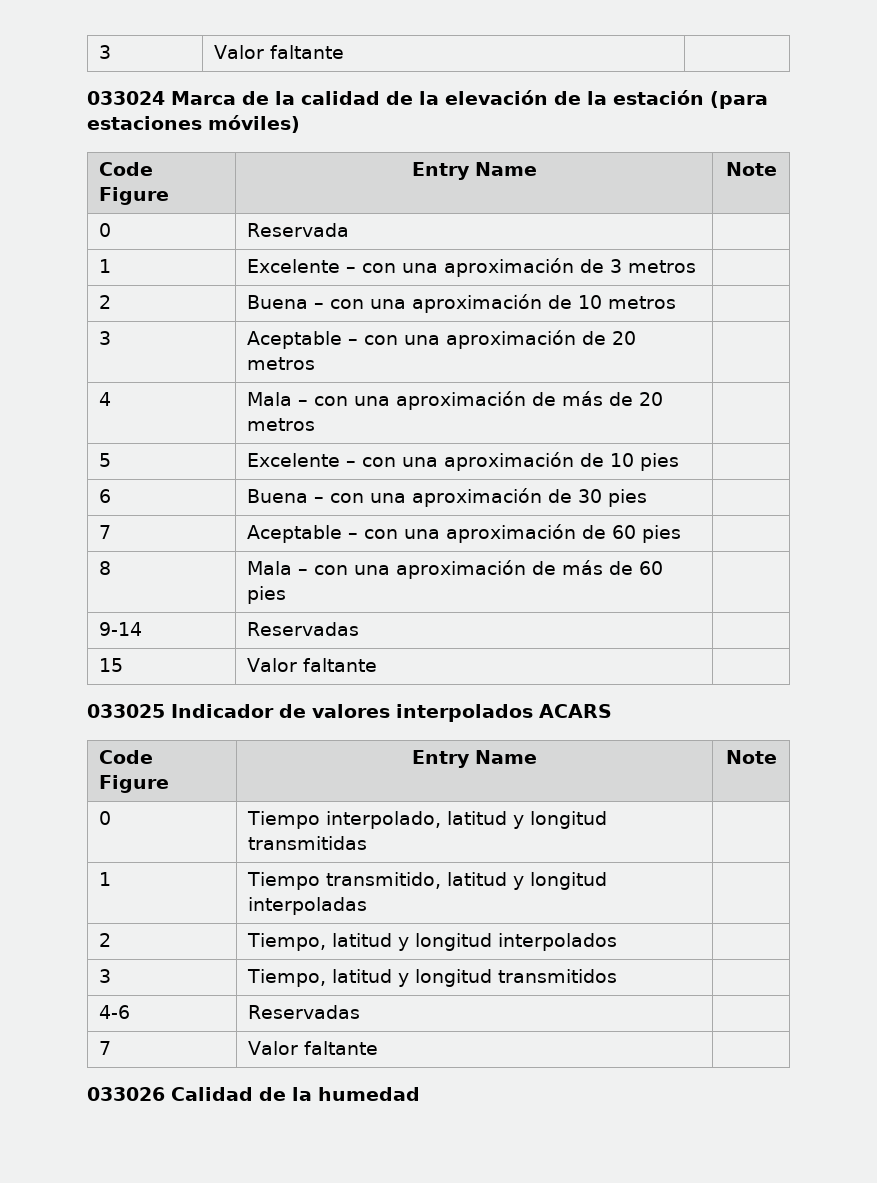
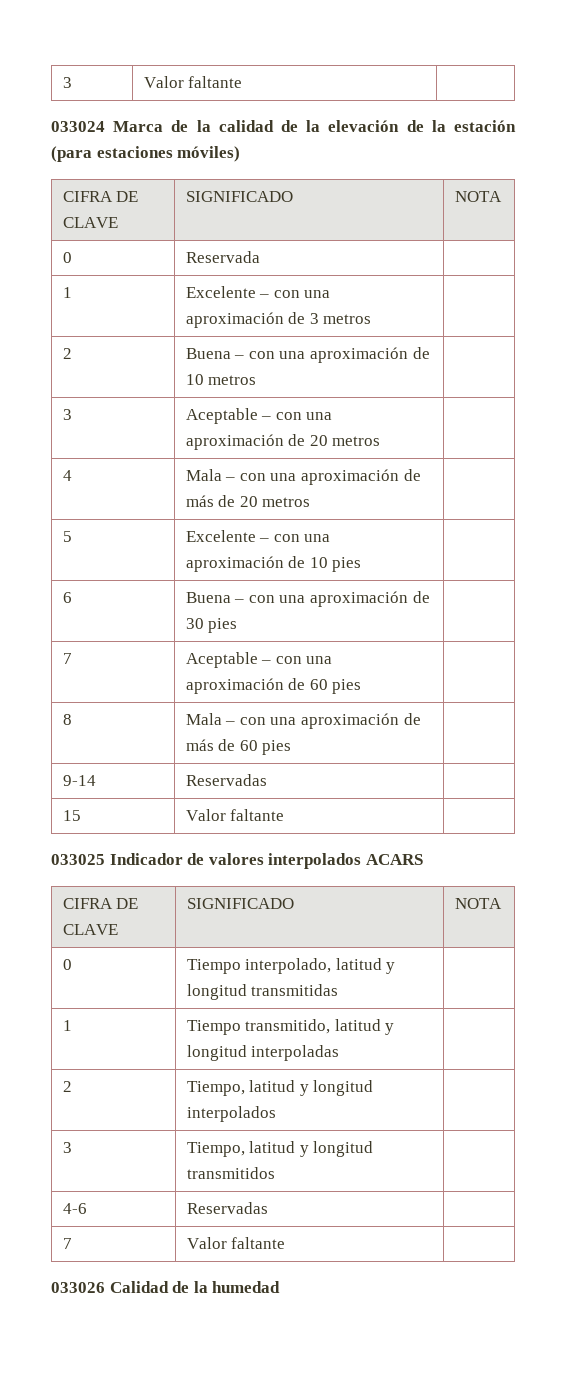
  033024 Marca de la calidad de la elevación de la estación (para estaciones móviles)
- Code Figure | Entry Name | Note
+ CIFRA DE CLAVE | SIGNIFICADO | NOTA
  033025 Indicador de valores interpolados ACARS
- Code Figure | Entry Name | Note
+ CIFRA DE CLAVE | SIGNIFICADO | NOTA

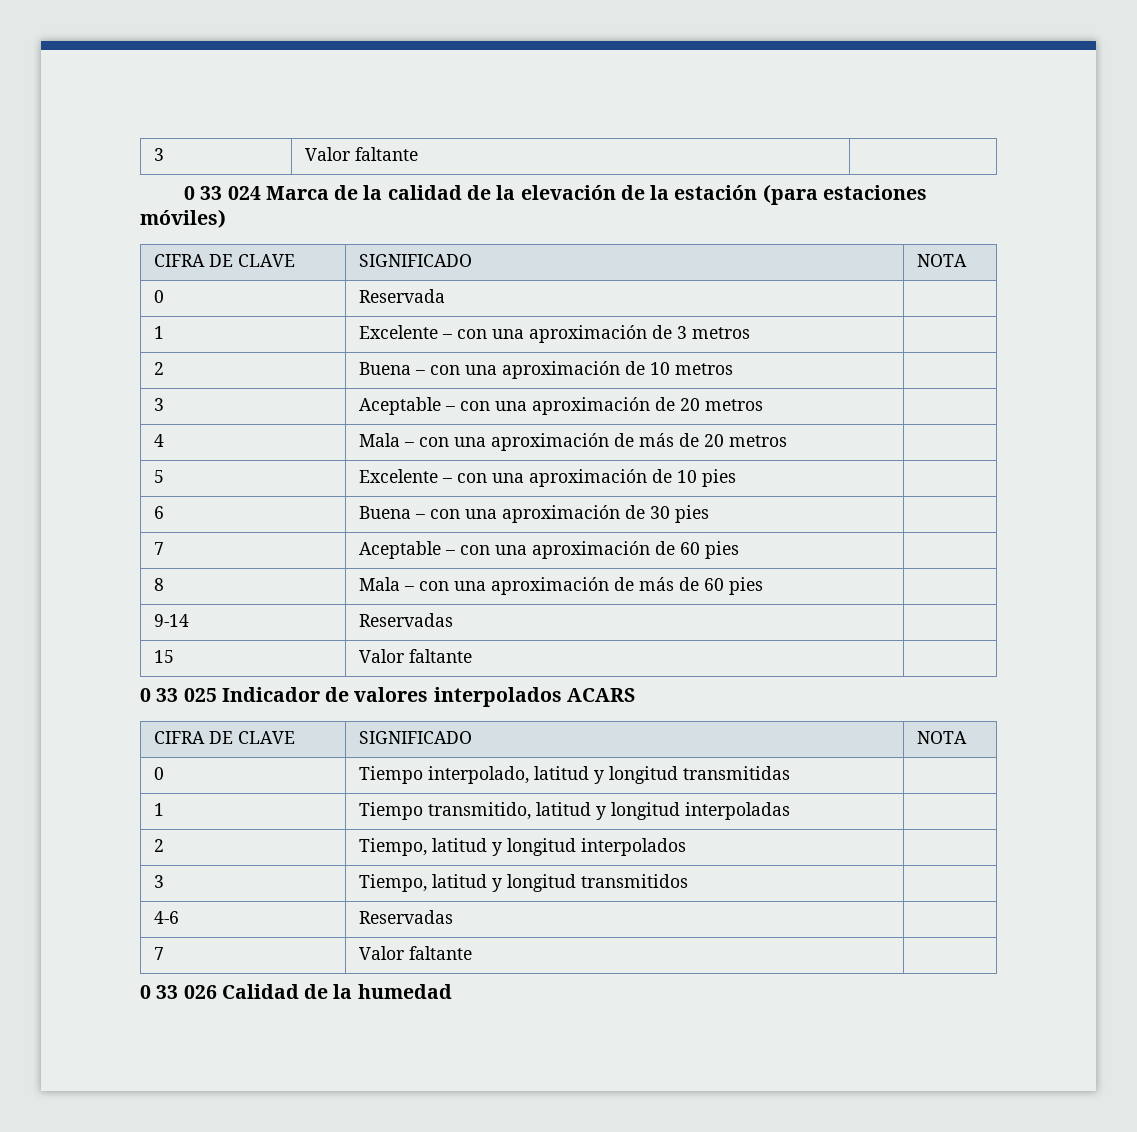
- 033024 Marca de la calidad de la elevación de la estación (para estaciones móviles)
+ 0 33 024 Marca de la calidad de la elevación de la estación (para estaciones móviles)
- 033025 Indicador de valores interpolados ACARS
+ 0 33 025 Indicador de valores interpolados ACARS
- 033026 Calidad de la humedad
+ 0 33 026 Calidad de la humedad

